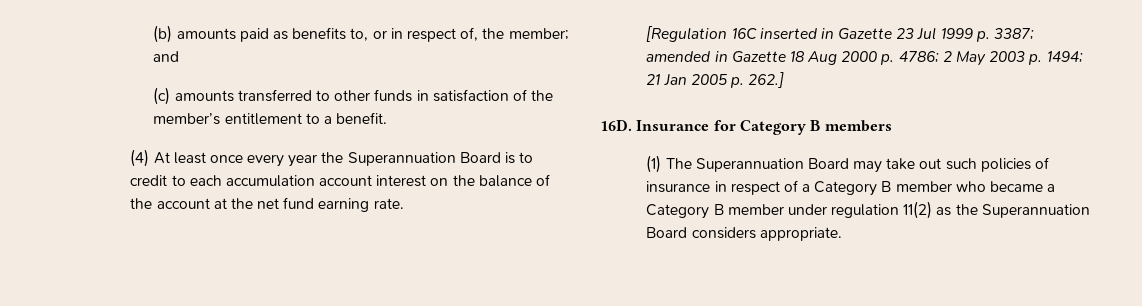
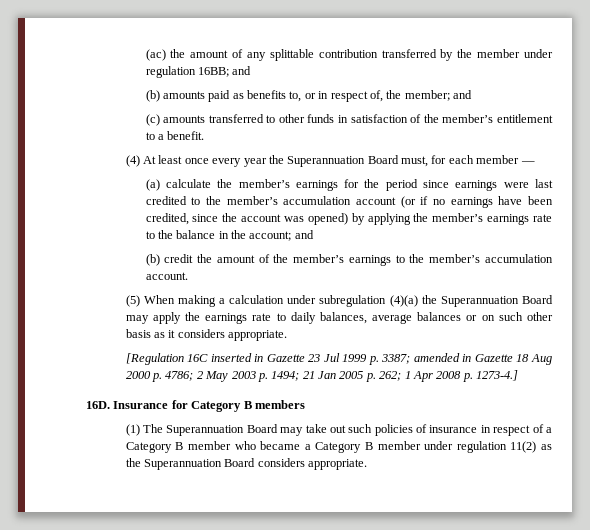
+ (ac) the amount of any splittable contribution transferred by the member under regulation 16BB; and
- (4) At least once every year the Superannuation Board is to credit to each accumulation account interest on the balance of the account at the net fund earning rate.
+ (4) At least once every year the Superannuation Board must, for each member —
+ (a) calculate the member’s earnings for the period since earnings were last credited to the member’s accumulation account (or if no earnings have been credited, since the account was opened) by applying the member’s earnings rate to the balance in the account; and
+ (b) credit the amount of the member’s earnings to the member’s accumulation account.
+ (5) When making a calculation under subregulation (4)(a) the Superannuation Board may apply the earnings rate to daily balances, average balances or on such other basis as it considers appropriate.
- [Regulation 16C inserted in Gazette 23 Jul 1999 p. 3387; amended in Gazette 18 Aug 2000 p. 4786; 2 May 2003 p. 1494; 21 Jan 2005 p. 262.]
+ [Regulation 16C inserted in Gazette 23 Jul 1999 p. 3387; amended in Gazette 18 Aug 2000 p. 4786; 2 May 2003 p. 1494; 21 Jan 2005 p. 262; 1 Apr 2008 p. 1273-4.]

